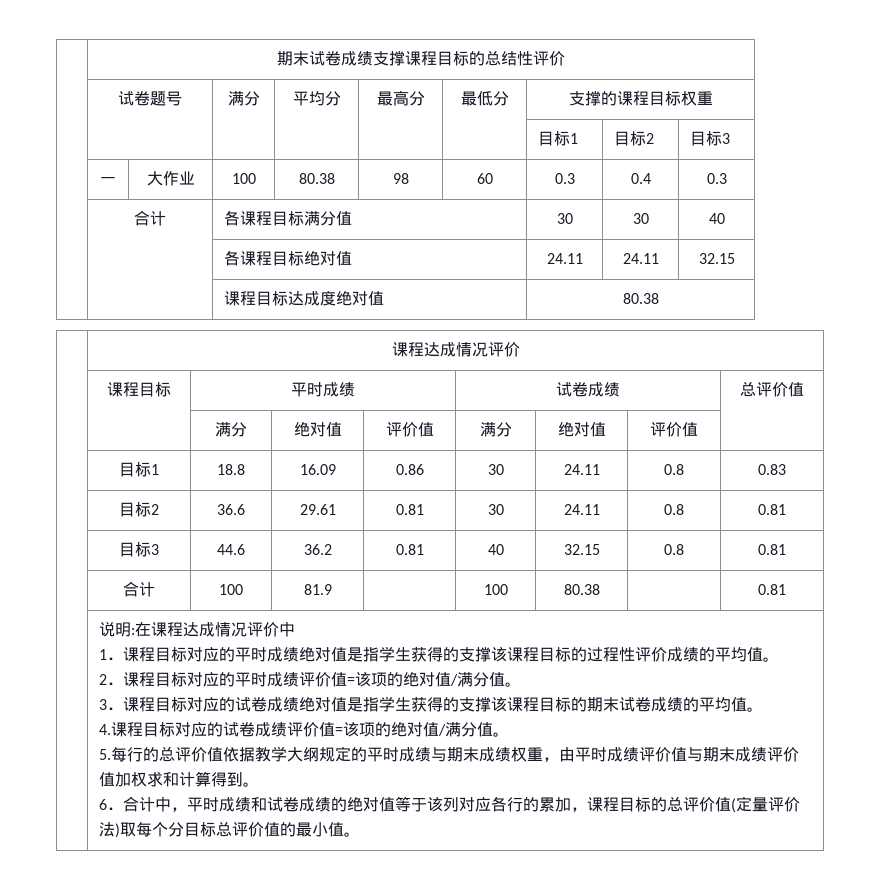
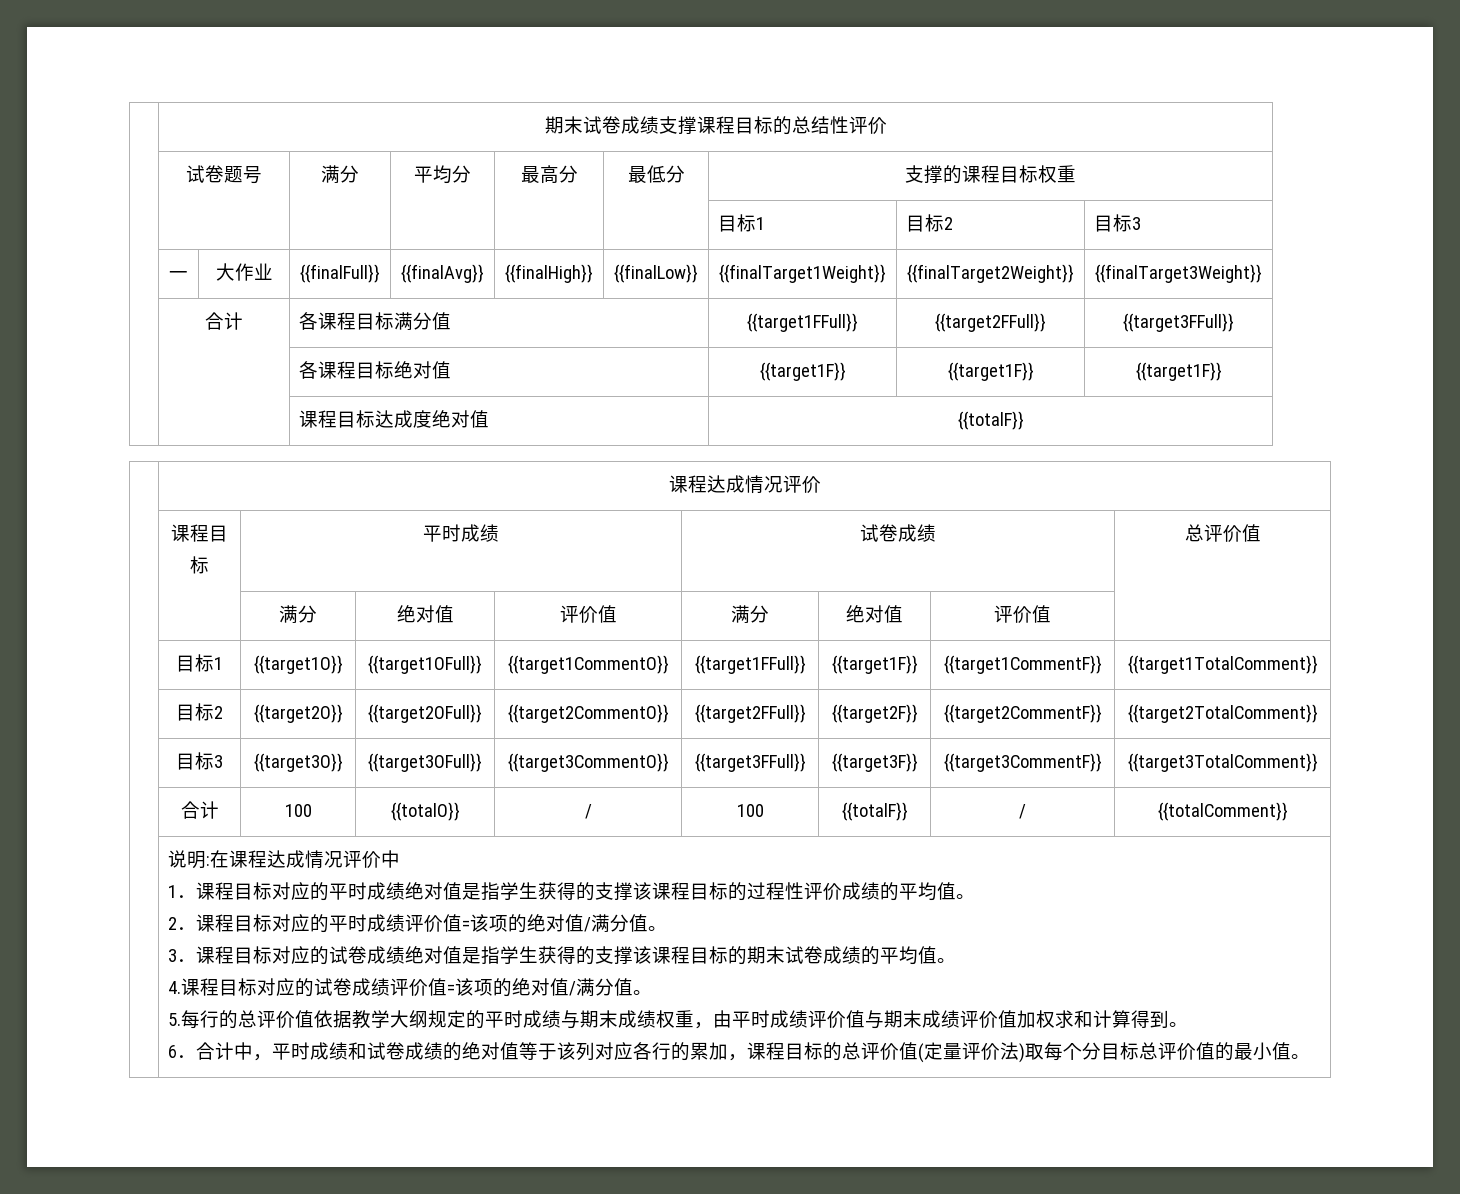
- | 一 | 大作业 | 100 | 80.38 | 98 | 60 | 0.3 | 0.4 | 0.3
+ | 一 | 大作业 | {{finalFull}} | {{finalAvg}} | {{finalHigh}} | {{finalLow}} | {{finalTarget1Weight}} | {{finalTarget2Weight}} | {{finalTarget3Weight}}
- | 合计 | 各课程目标满分值 | 30 | 30 | 40
+ | 合计 | 各课程目标满分值 | {{target1FFull}} | {{target2FFull}} | {{target3FFull}}
- | | 各课程目标绝对值 | 24.11 | 24.11 | 32.15
+ | | 各课程目标绝对值 | {{target1F}} | {{target1F}} | {{target1F}}
- | | 课程目标达成度绝对值 | 80.38
+ | | 课程目标达成度绝对值 | {{totalF}}
- | 目标1 | 18.8 | 16.09 | 0.86 | 30 | 24.11 | 0.8 | 0.83
- | 目标2 | 36.6 | 29.61 | 0.81 | 30 | 24.11 | 0.8 | 0.81
- | 目标3 | 44.6 | 36.2 | 0.81 | 40 | 32.15 | 0.8 | 0.81
+ | 目标1 | {{target1O}} | {{target1OFull}} | {{target1CommentO}} | {{target1FFull}} | {{target1F}} | {{target1CommentF}} | {{target1TotalComment}}
+ | 目标2 | {{target2O}} | {{target2OFull}} | {{target2CommentO}} | {{target2FFull}} | {{target2F}} | {{target2CommentF}} | {{target2TotalComment}}
+ | 目标3 | {{target3O}} | {{target3OFull}} | {{target3CommentO}} | {{target3FFull}} | {{target3F}} | {{target3CommentF}} | {{target3TotalComment}}
- | 合计 | 100 | 81.9 | | 100 | 80.38 | | 0.81
+ | 合计 | 100 | {{totalO}} | / | 100 | {{totalF}} | / | {{totalComment}}

